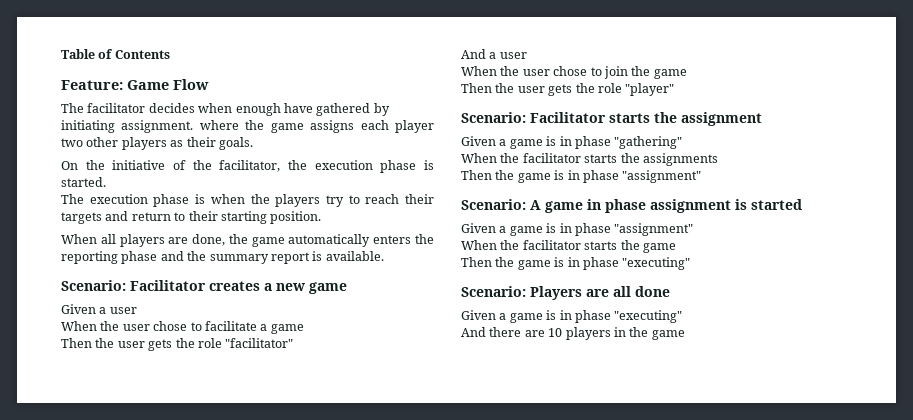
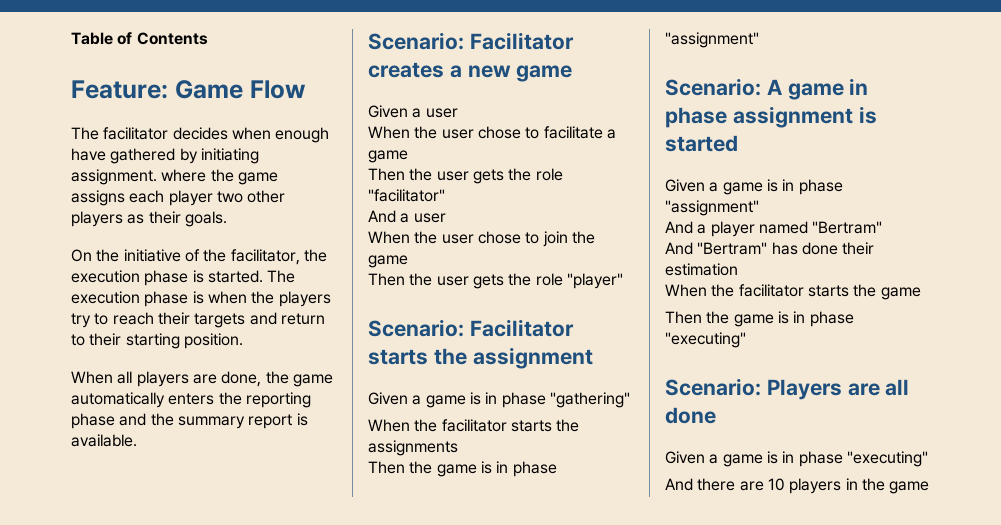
- On the initiative of the facilitator, the execution phase is started.
- The execution phase is when the players try to reach their targets and return to their starting position.
+ On the initiative of the facilitator, the execution phase is started. The execution phase is when the players try to reach their targets and return to their starting position.
+ And a player named "Bertram"
+ And "Bertram" has done their estimation

